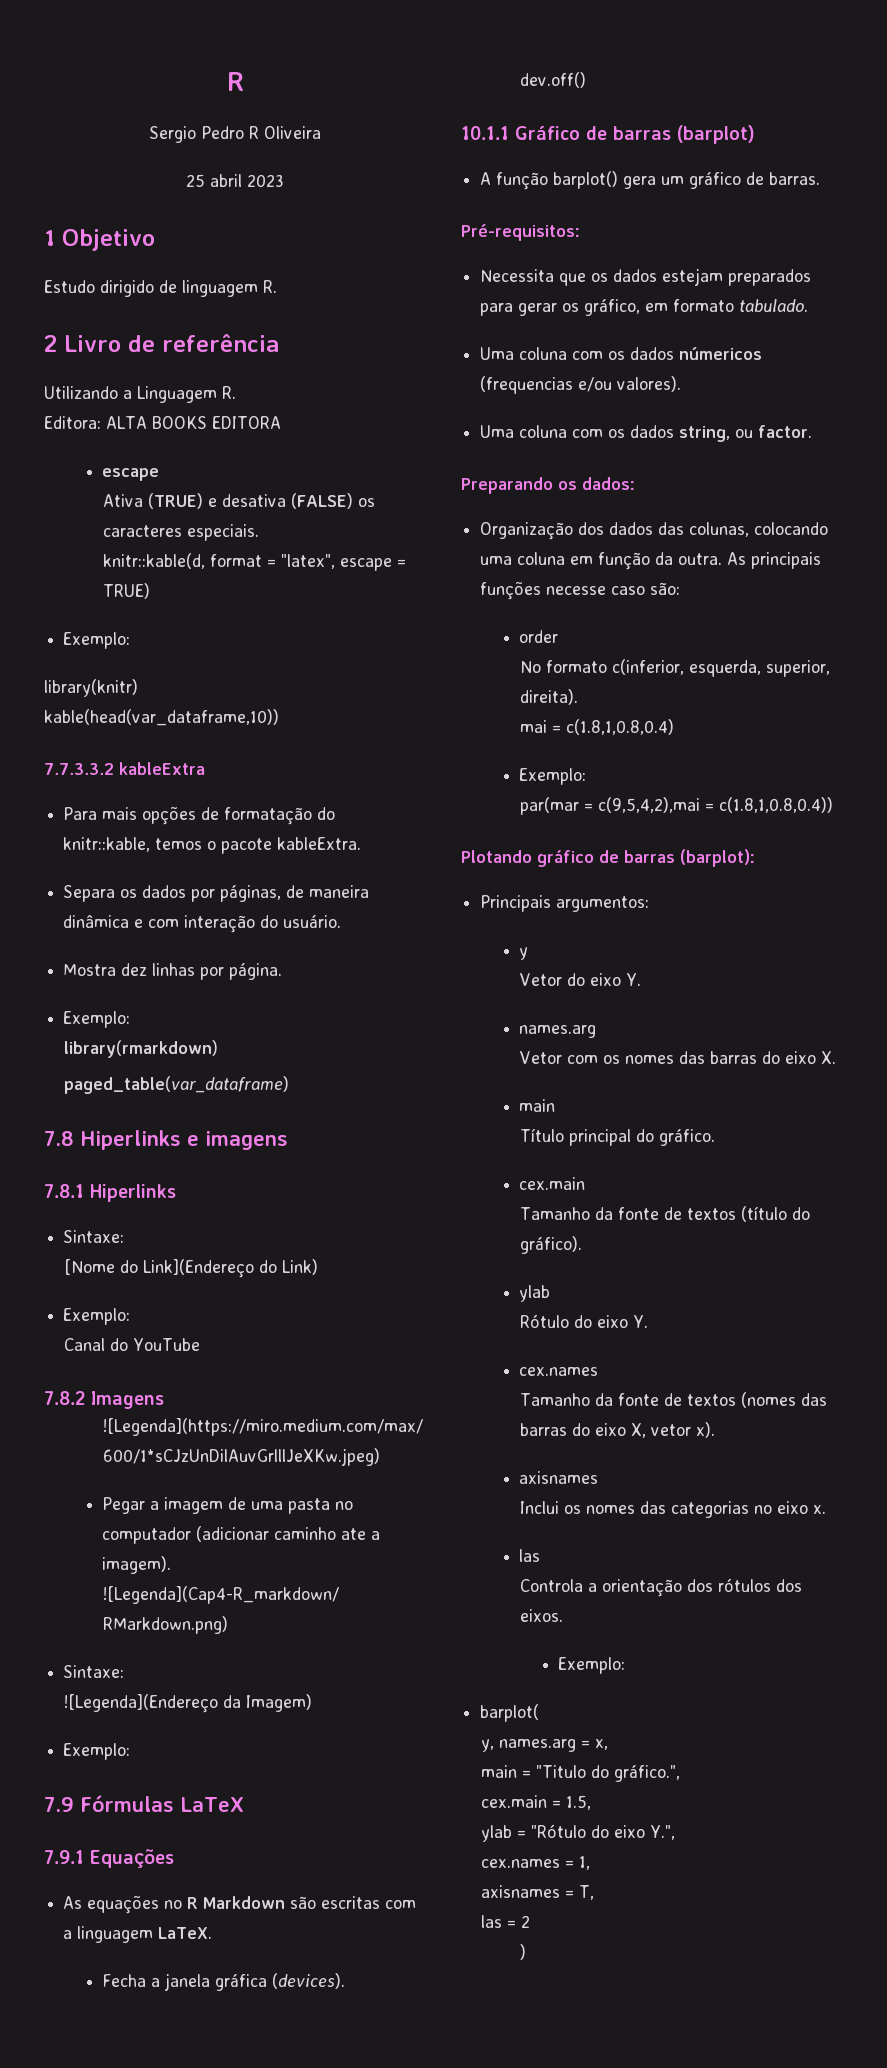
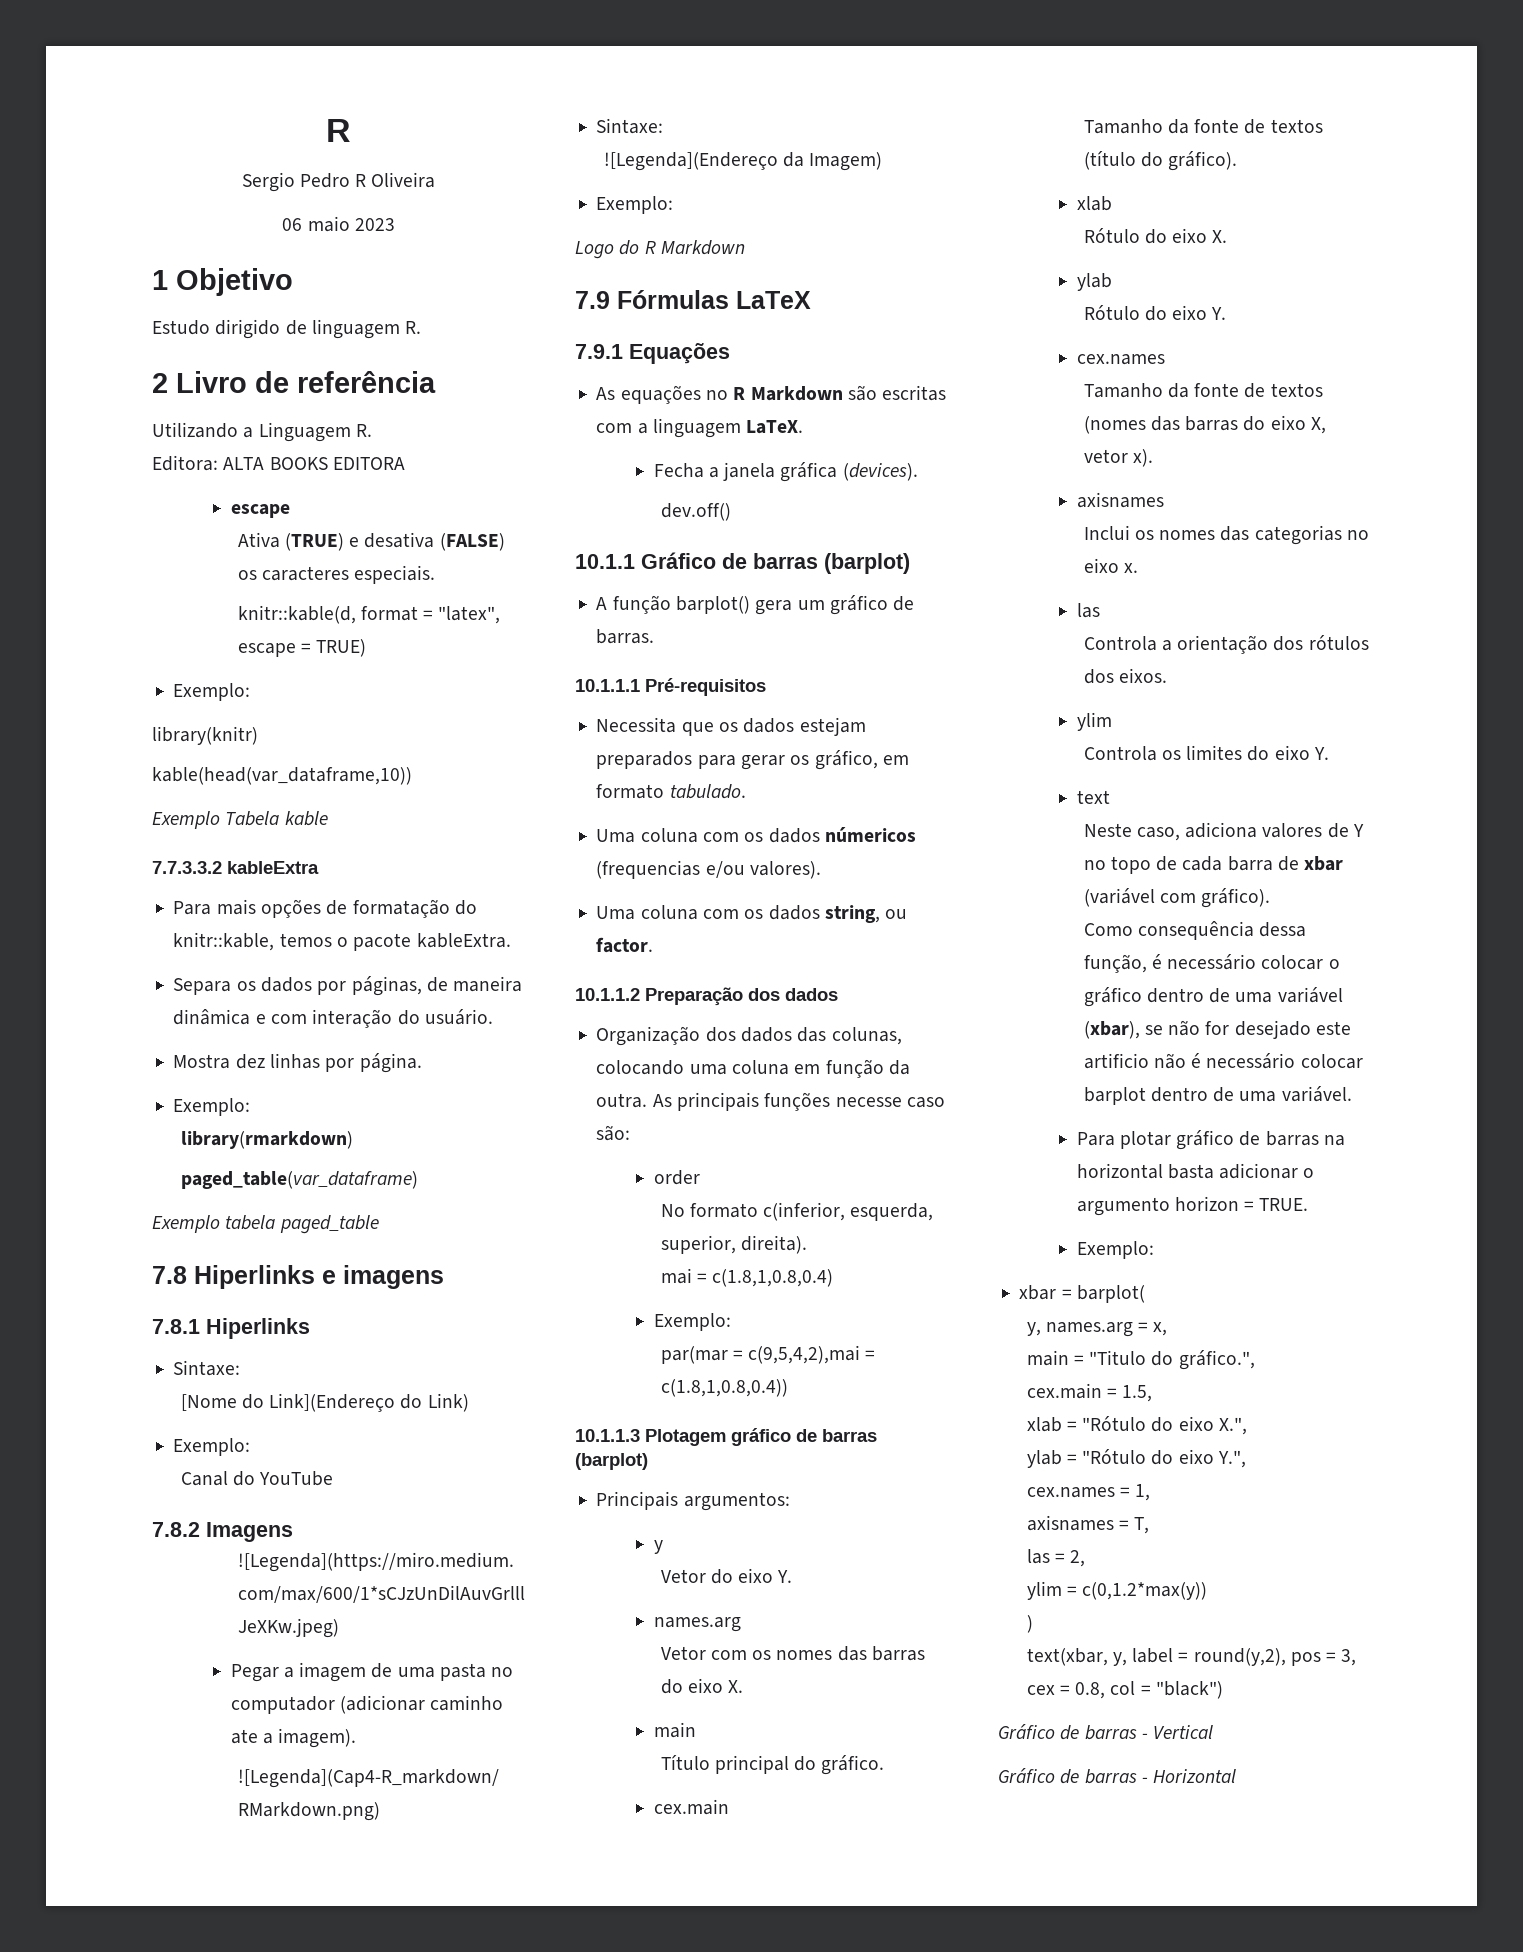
- 25 abril 2023
+ 06 maio 2023
+ Exemplo Tabela kable
+ Exemplo tabela paged_table
+ Logo do R Markdown
- Pré-requisitos:
+ 10.1.1.1 Pré-requisitos
- Preparando os dados:
+ 10.1.1.2 Preparação dos dados
- Plotando gráfico de barras (barplot):
+ 10.1.1.3 Plotagem gráfico de barras (barplot)
  Tamanho da fonte de textos (título do gráfico).
+ xlab
+ Rótulo do eixo X.
  Controla a orientação dos rótulos dos eixos.
+ ylim
+ Controla os limites do eixo Y.
+ text
+ Neste caso, adiciona valores de Y no topo de cada barra de xbar (variável com gráfico).
+ Como consequência dessa função, é necessário colocar o gráfico dentro de uma variável (xbar), se não for desejado este artificio não é necessário colocar barplot dentro de uma variável.
+ Para plotar gráfico de barras na horizontal basta adicionar o argumento horizon = TRUE.
  Exemplo:
- barplot(
+ xbar = barplot(
+ xlab = "Rótulo do eixo X.",
- las = 2
+ las = 2,
+ ylim = c(0,1.2*max(y))
  )
+ text(xbar, y, label = round(y,2), pos = 3, cex = 0.8, col = "black")
+ Gráfico de barras - Vertical
+ Gráfico de barras - Horizontal

